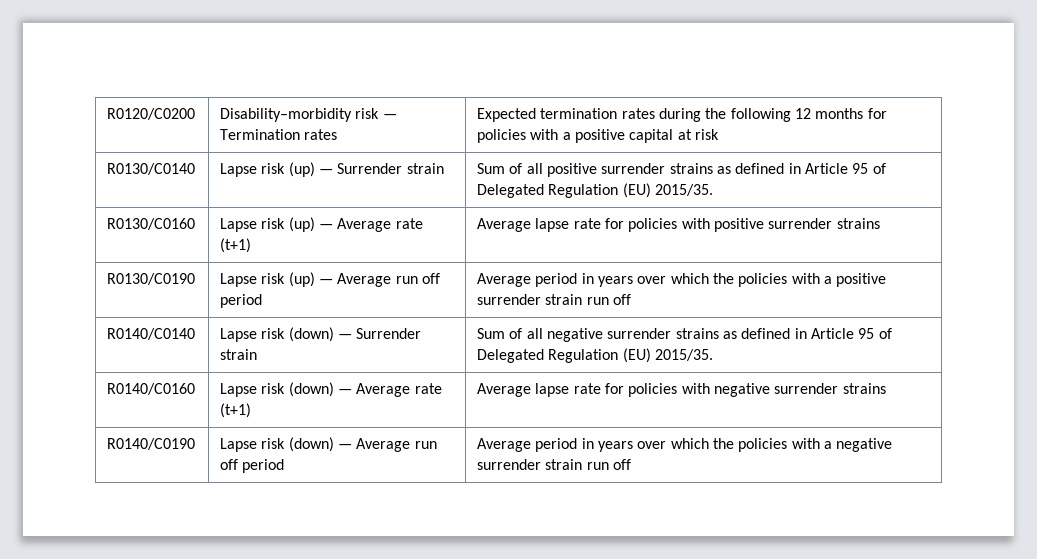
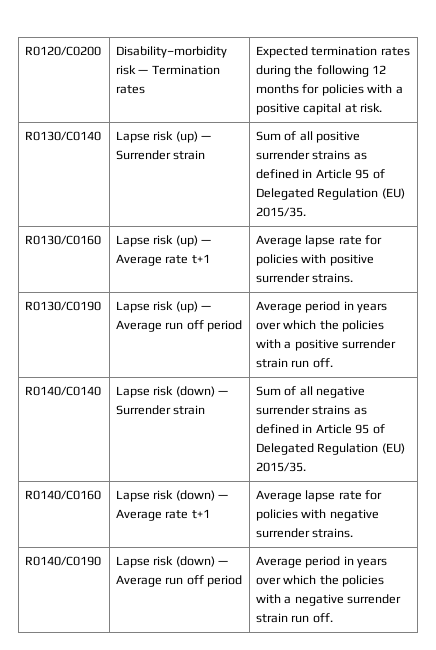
- R0120/C0200 | Disability–morbidity risk — Termination rates | Expected termination rates during the following 12 months for policies with a positive capital at risk
+ R0120/C0200 | Disability–morbidity risk — Termination rates | Expected termination rates during the following 12 months for policies with a positive capital at risk.
- R0130/C0160 | Lapse risk (up) — Average rate (t+1) | Average lapse rate for policies with positive surrender strains
+ R0130/C0160 | Lapse risk (up) — Average rate t+1 | Average lapse rate for policies with positive surrender strains.
- R0130/C0190 | Lapse risk (up) — Average run off period | Average period in years over which the policies with a positive surrender strain run off
+ R0130/C0190 | Lapse risk (up) — Average run off period | Average period in years over which the policies with a positive surrender strain run off.
- R0140/C0160 | Lapse risk (down) — Average rate (t+1) | Average lapse rate for policies with negative surrender strains
+ R0140/C0160 | Lapse risk (down) — Average rate t+1 | Average lapse rate for policies with negative surrender strains.
- R0140/C0190 | Lapse risk (down) — Average run off period | Average period in years over which the policies with a negative surrender strain run off
+ R0140/C0190 | Lapse risk (down) — Average run off period | Average period in years over which the policies with a negative surrender strain run off.

